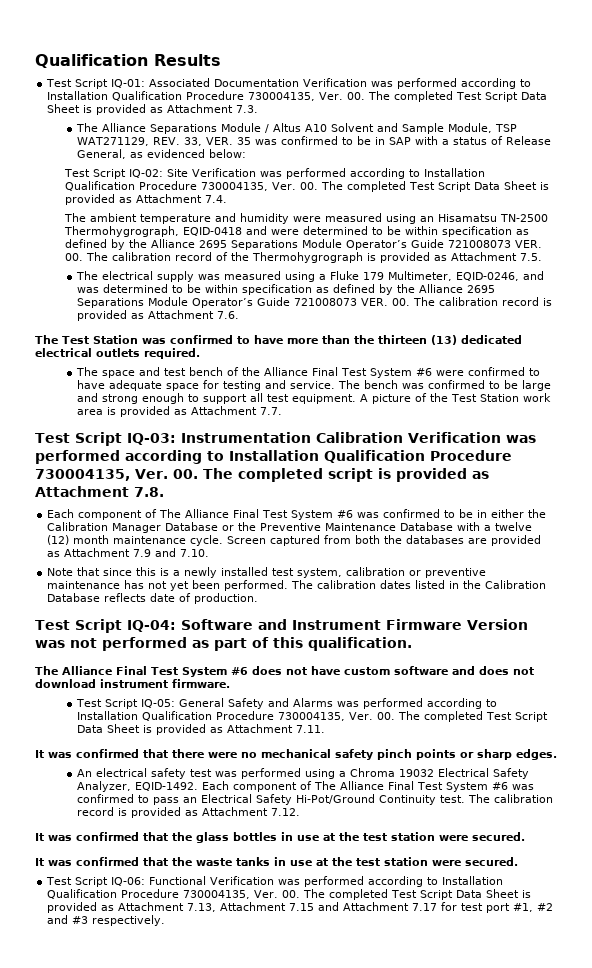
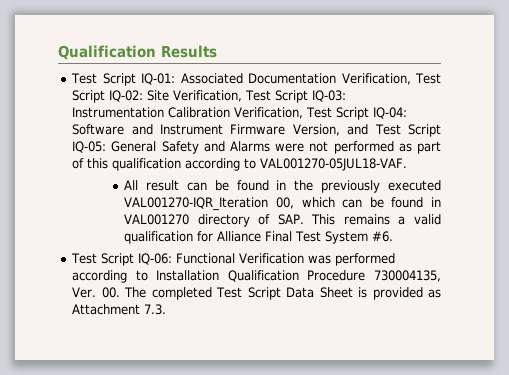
- Test Script IQ-01: Associated Documentation Verification was performed according to Installation Qualification Procedure 730004135, Ver. 00. The completed Test Script Data Sheet is provided as Attachment 7.3.
- The Alliance Separations Module / Altus A10 Solvent and Sample Module, TSP WAT271129, REV. 33, VER. 35 was confirmed to be in SAP with a status of Release General, as evidenced below:
- Test Script IQ-02: Site Verification was performed according to Installation Qualification Procedure 730004135, Ver. 00. The completed Test Script Data Sheet is provided as Attachment 7.4.
- The ambient temperature and humidity were measured using an Hisamatsu TN-2500 Thermohygrograph, EQID-0418 and were determined to be within specification as defined by the Alliance 2695 Separations Module Operator’s Guide 721008073 VER. 00. The calibration record of the Thermohygrograph is provided as Attachment 7.5.
- The electrical supply was measured using a Fluke 179 Multimeter, EQID-0246, and was determined to be within specification as defined by the Alliance 2695 Separations Module Operator’s Guide 721008073 VER. 00. The calibration record is provided as Attachment 7.6.
- The Test Station was confirmed to have more than the thirteen (13) dedicated electrical outlets required.
- The space and test bench of the Alliance Final Test System #6 were confirmed to have adequate space for testing and service. The bench was confirmed to be large and strong enough to support all test equipment. A picture of the Test Station work area is provided as Attachment 7.7.
- Test Script IQ-03: Instrumentation Calibration Verification was performed according to Installation Qualification Procedure 730004135, Ver. 00. The completed script is provided as Attachment 7.8.
- Each component of The Alliance Final Test System #6 was confirmed to be in either the Calibration Manager Database or the Preventive Maintenance Database with a twelve (12) month maintenance cycle. Screen captured from both the databases are provided as Attachment 7.9 and 7.10.
- Note that since this is a newly installed test system, calibration or preventive maintenance has not yet been performed. The calibration dates listed in the Calibration Database reflects date of production.
- Test Script IQ-04: Software and Instrument Firmware Version was not performed as part of this qualification.
- The Alliance Final Test System #6 does not have custom software and does not download instrument firmware.
- Test Script IQ-05: General Safety and Alarms was performed according to Installation Qualification Procedure 730004135, Ver. 00. The completed Test Script Data Sheet is provided as Attachment 7.11.
- It was confirmed that there were no mechanical safety pinch points or sharp edges.
- An electrical safety test was performed using a Chroma 19032 Electrical Safety Analyzer, EQID-1492. Each component of The Alliance Final Test System #6 was confirmed to pass an Electrical Safety Hi-Pot/Ground Continuity test. The calibration record is provided as Attachment 7.12.
- It was confirmed that the glass bottles in use at the test station were secured.
- It was confirmed that the waste tanks in use at the test station were secured.
+ Test Script IQ-01: Associated Documentation Verification, Test Script IQ-02: Site Verification, Test Script IQ-03: Instrumentation Calibration Verification, Test Script IQ-04: Software and Instrument Firmware Version, and Test Script IQ-05: General Safety and Alarms were not performed as part of this qualification according to VAL001270-05JUL18-VAF.
+ All result can be found in the previously executed VAL001270-IQR_Iteration 00, which can be found in VAL001270 directory of SAP. This remains a valid qualification for Alliance Final Test System #6.
- Test Script IQ-06: Functional Verification was performed according to Installation Qualification Procedure 730004135, Ver. 00. The completed Test Script Data Sheet is provided as Attachment 7.13, Attachment 7.15 and Attachment 7.17 for test port #1, #2 and #3 respectively.
+ Test Script IQ-06: Functional Verification was performed according to Installation Qualification Procedure 730004135, Ver. 00. The completed Test Script Data Sheet is provided as Attachment 7.3.

